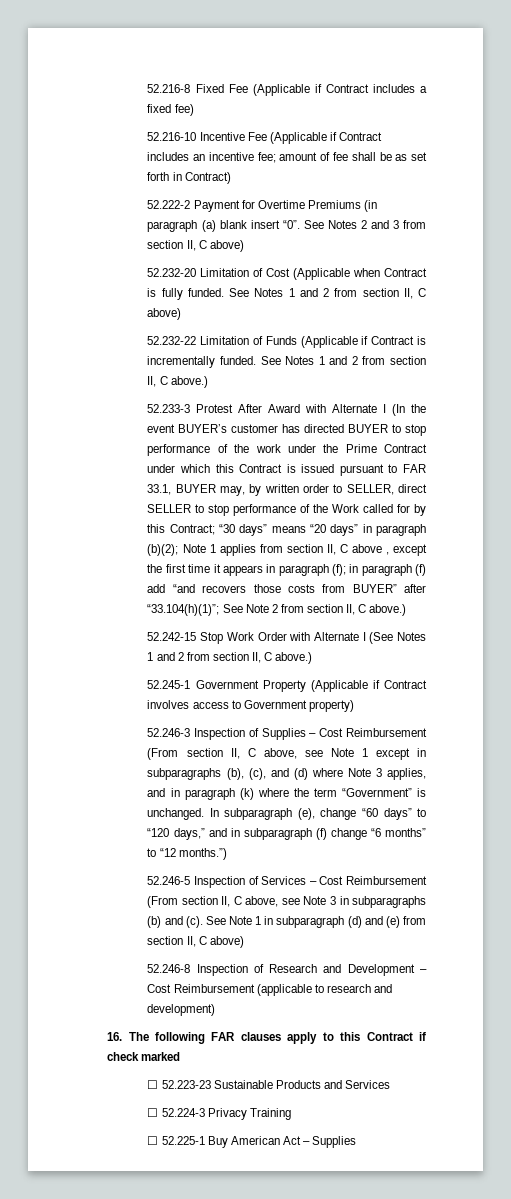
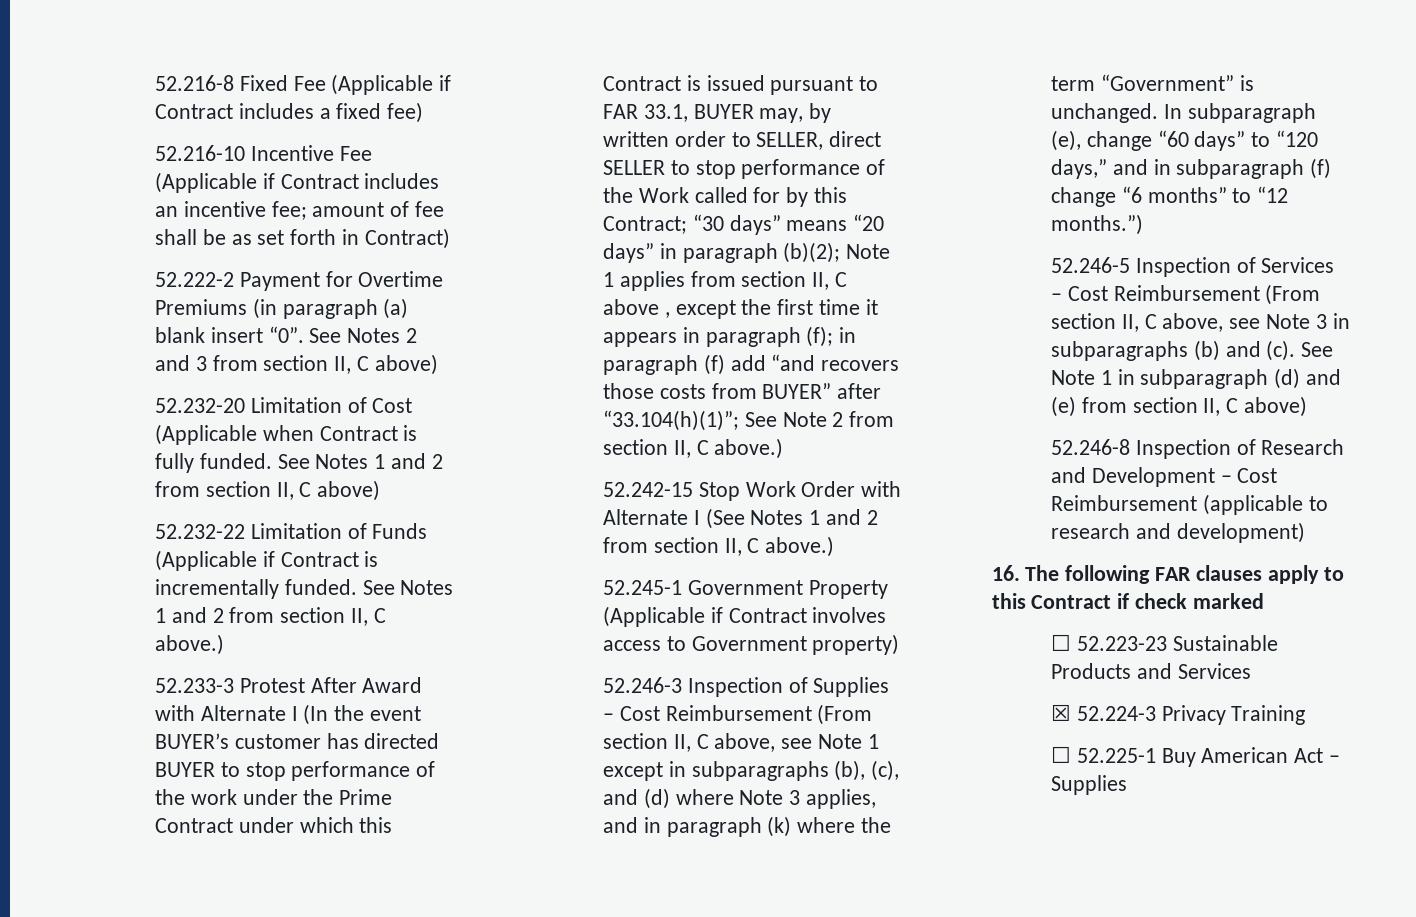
- ☐ 52.224-3 Privacy Training
+ ☒ 52.224-3 Privacy Training

